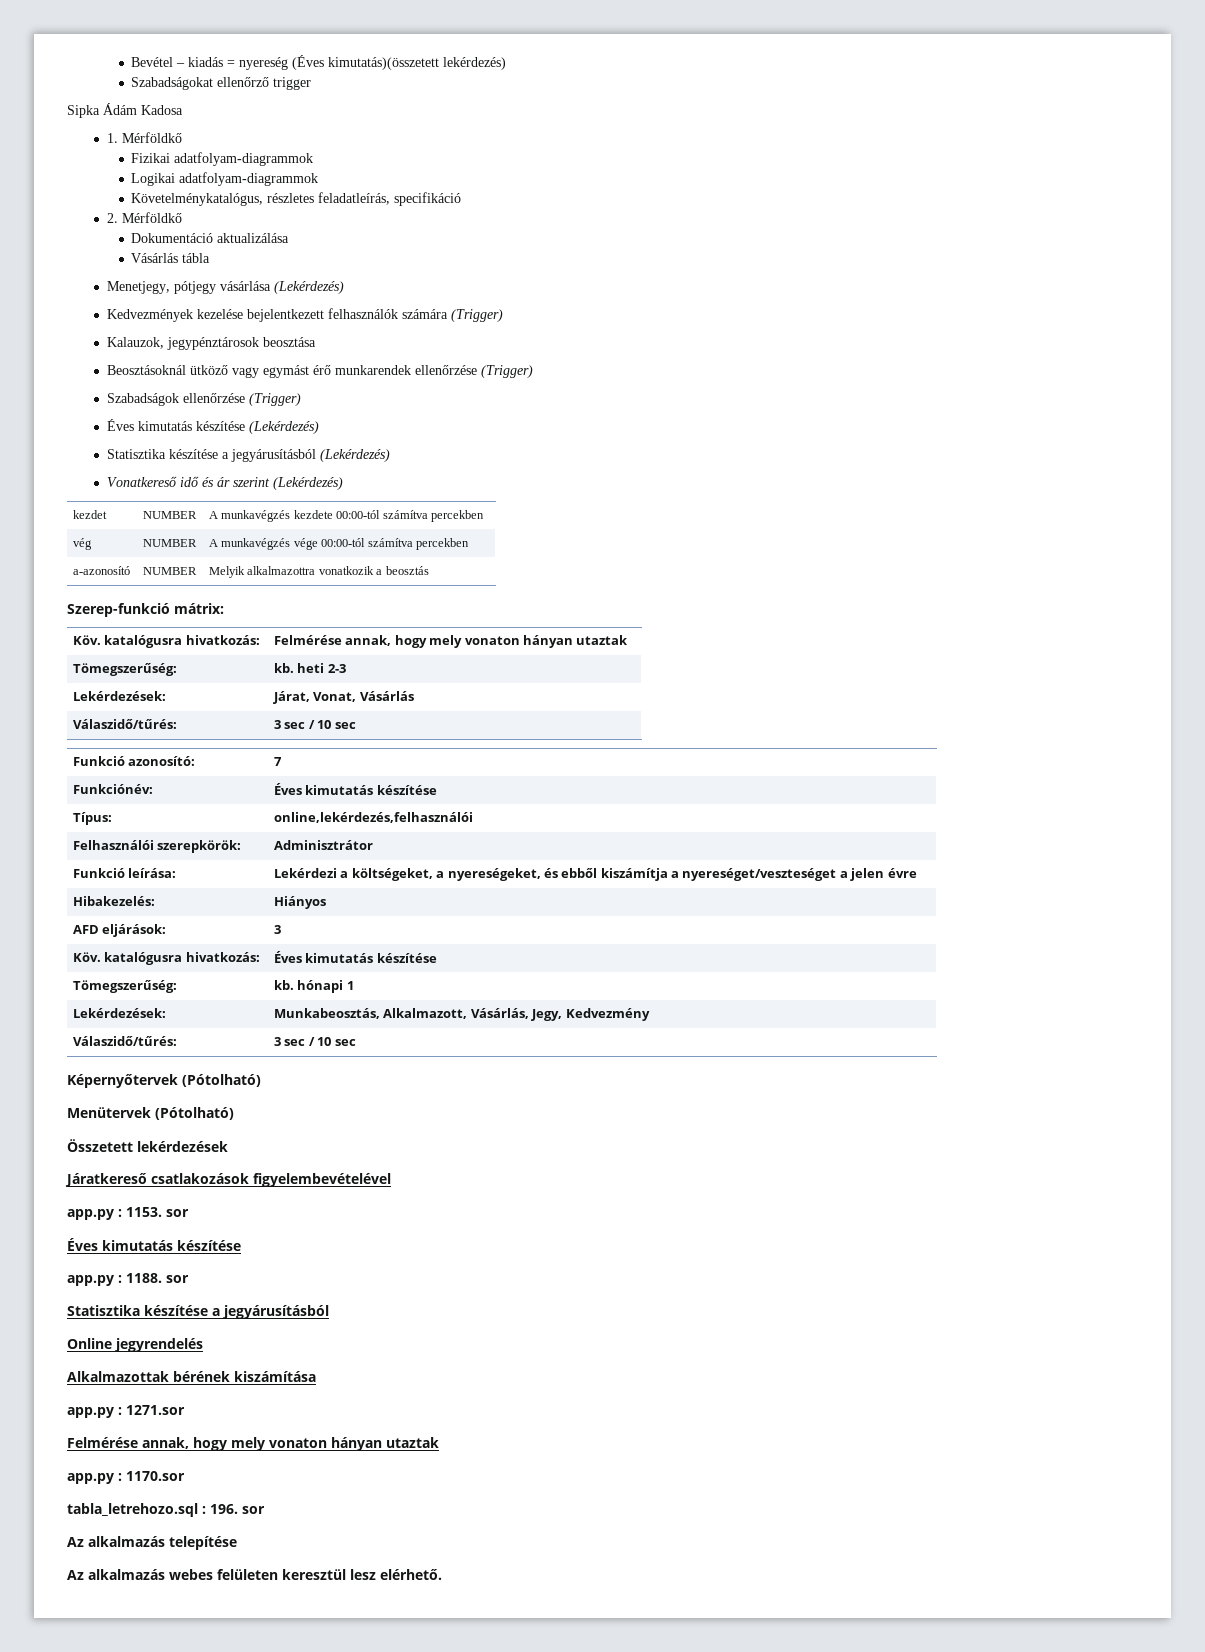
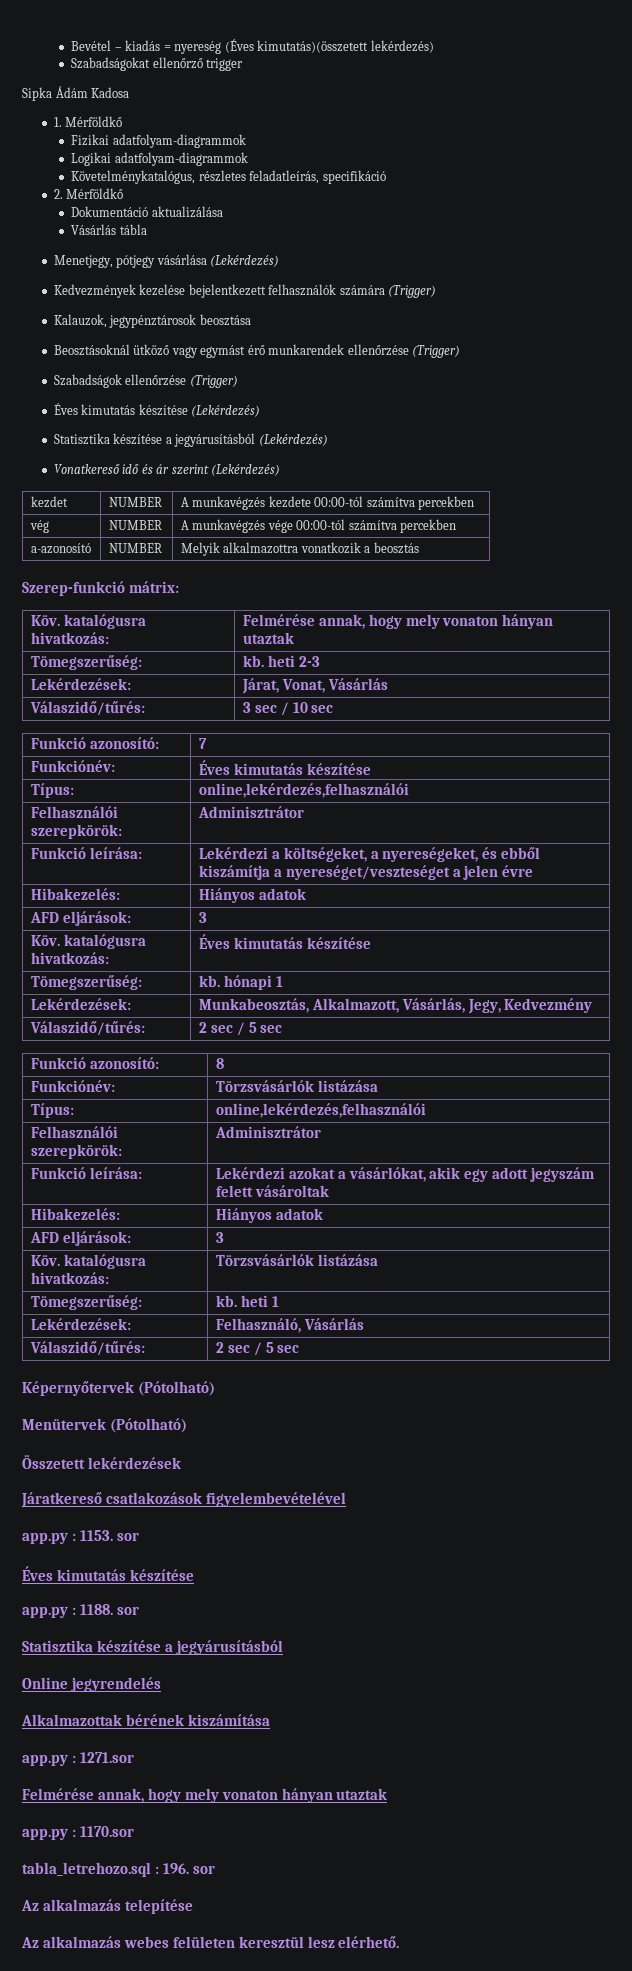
  Funkció leírása: | Lekérdezi a költségeket, a nyereségeket, és ebből kiszámítja a nyereséget/veszteséget a jelen évre
- Hibakezelés: | Hiányos
+ Hibakezelés: | Hiányos adatok
  Lekérdezések: | Munkabeosztás, Alkalmazott, Vásárlás, Jegy, Kedvezmény
- Válaszidő/tűrés: | 3 sec / 10 sec
+ Válaszidő/tűrés: | 2 sec / 5 sec
+ Funkció azonosító: | 8
+ Funkciónév: | Törzsvásárlók listázása
+ Típus: | online,lekérdezés,felhasználói
+ Felhasználói szerepkörök: | Adminisztrátor
+ Funkció leírása: | Lekérdezi azokat a vásárlókat, akik egy adott jegyszám felett vásároltak
+ Hibakezelés: | Hiányos adatok
+ AFD eljárások: | 3
+ Köv. katalógusra hivatkozás: | Törzsvásárlók listázása
+ Tömegszerűség: | kb. heti 1
+ Lekérdezések: | Felhasználó, Vásárlás
+ Válaszidő/tűrés: | 2 sec / 5 sec

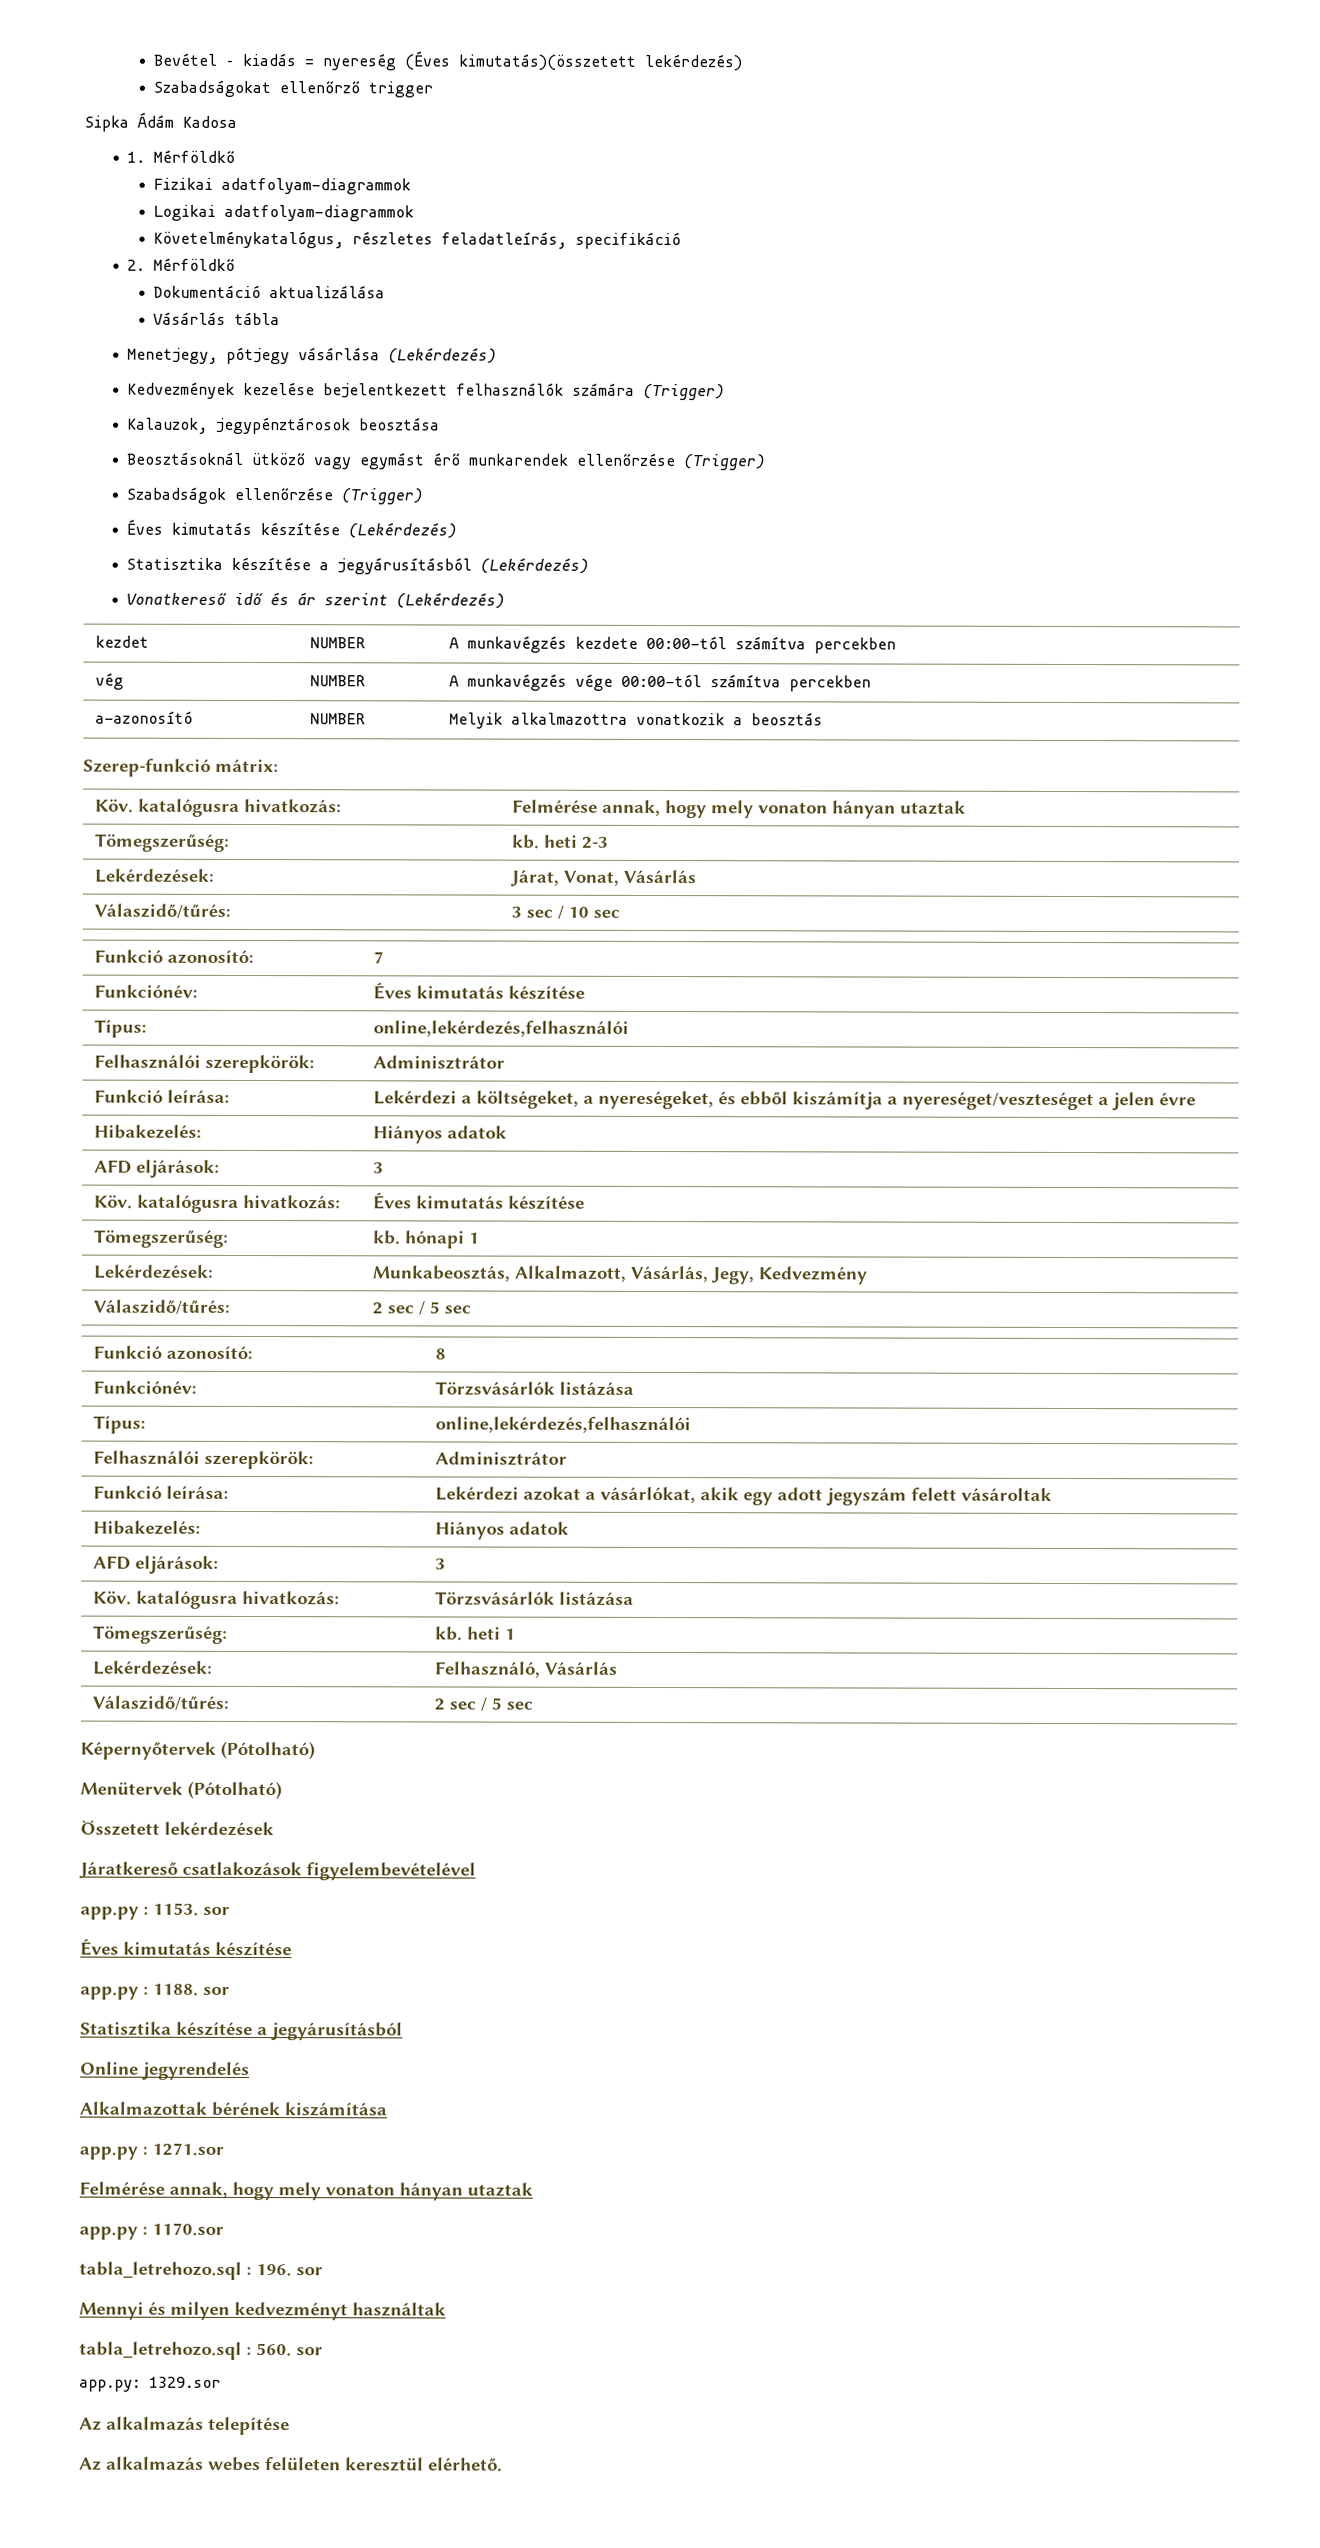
+ Mennyi és milyen kedvezményt használtak
+ tabla_letrehozo.sql : 560. sor
+ app.py: 1329.sor
- Az alkalmazás webes felületen keresztül lesz elérhető.
+ Az alkalmazás webes felületen keresztül elérhető.

